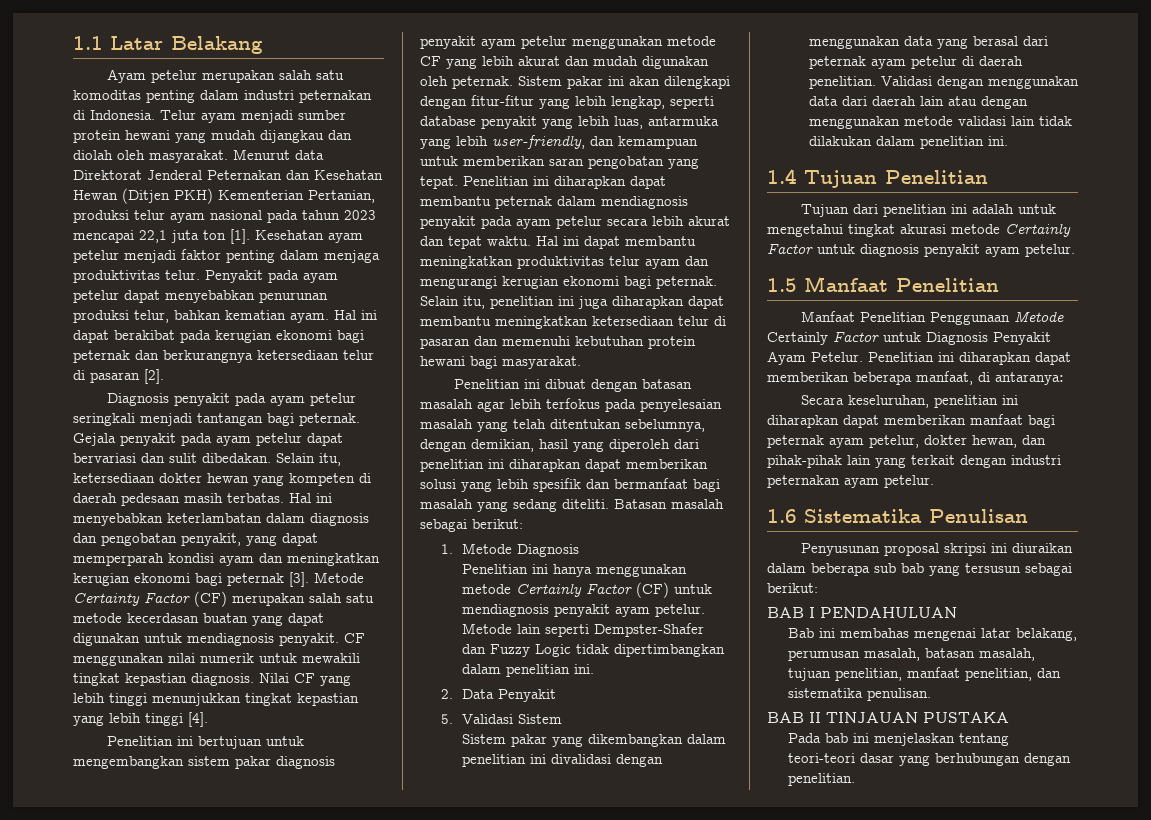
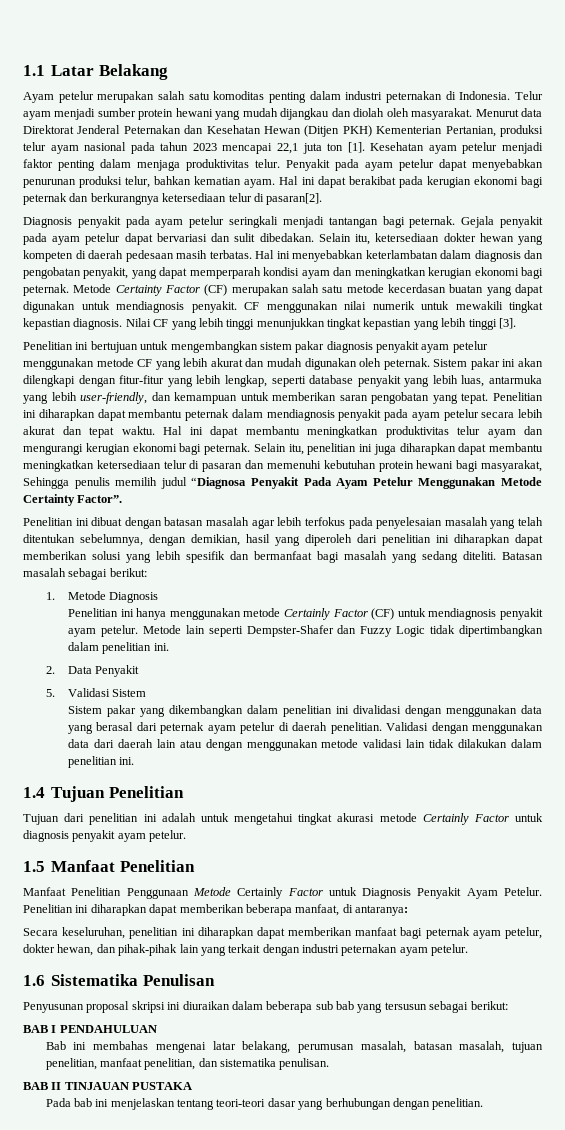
- Hal ini dapat berakibat pada kerugian ekonomi bagi peternak dan berkurangnya ketersediaan telur di pasaran [2].
+ Hal ini dapat berakibat pada kerugian ekonomi bagi peternak dan berkurangnya ketersediaan telur di pasaran[2].
- Hal ini menyebabkan keterlambatan dalam diagnosis dan pengobatan penyakit, yang dapat memperparah kondisi ayam dan meningkatkan kerugian ekonomi bagi peternak [3].
+ Hal ini menyebabkan keterlambatan dalam diagnosis dan pengobatan penyakit, yang dapat memperparah kondisi ayam dan meningkatkan kerugian ekonomi bagi peternak.
- Nilai CF yang lebih tinggi menunjukkan tingkat kepastian yang lebih tinggi [4].
+ Nilai CF yang lebih tinggi menunjukkan tingkat kepastian yang lebih tinggi [3].
- Selain itu, penelitian ini juga diharapkan dapat membantu meningkatkan ketersediaan telur di pasaran dan memenuhi kebutuhan protein hewani bagi masyarakat.
+ Selain itu, penelitian ini juga diharapkan dapat membantu meningkatkan ketersediaan telur di pasaran dan memenuhi kebutuhan protein hewani bagi masyarakat, Sehingga penulis memilih judul “Diagnosa Penyakit Pada Ayam Petelur Menggunakan Metode Certainty Factor”.

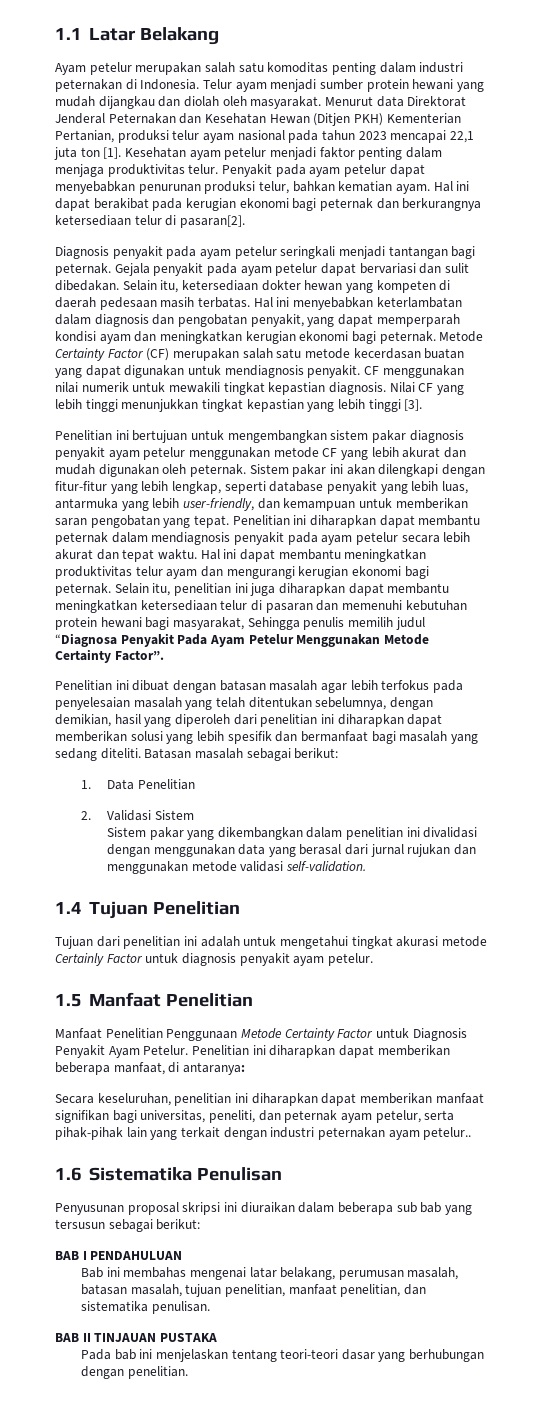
- 1. Metode Diagnosis
- Penelitian ini hanya menggunakan metode Certainly Factor (CF) untuk mendiagnosis penyakit ayam petelur. Metode lain seperti Dempster-Shafer dan Fuzzy Logic tidak dipertimbangkan dalam penelitian ini.
- 2. Data Penyakit
- 5. Validasi Sistem
+ 1. Data Penelitian
+ 2. Validasi Sistem
- Sistem pakar yang dikembangkan dalam penelitian ini divalidasi dengan menggunakan data yang berasal dari peternak ayam petelur di daerah penelitian. Validasi dengan menggunakan data dari daerah lain atau dengan menggunakan metode validasi lain tidak dilakukan dalam penelitian ini.
+ Sistem pakar yang dikembangkan dalam penelitian ini divalidasi dengan menggunakan data yang berasal dari jurnal rujukan dan menggunakan metode validasi self-validation.
- Manfaat Penelitian Penggunaan Metode Certainly Factor untuk Diagnosis Penyakit Ayam Petelur.
+ Manfaat Penelitian Penggunaan Metode Certainty Factor untuk Diagnosis Penyakit Ayam Petelur.
- Secara keseluruhan, penelitian ini diharapkan dapat memberikan manfaat bagi peternak ayam petelur, dokter hewan, dan pihak-pihak lain yang terkait dengan industri peternakan ayam petelur.
+ Secara keseluruhan, penelitian ini diharapkan dapat memberikan manfaat signifikan bagi universitas, peneliti, dan peternak ayam petelur, serta pihak-pihak lain yang terkait dengan industri peternakan ayam petelur..

